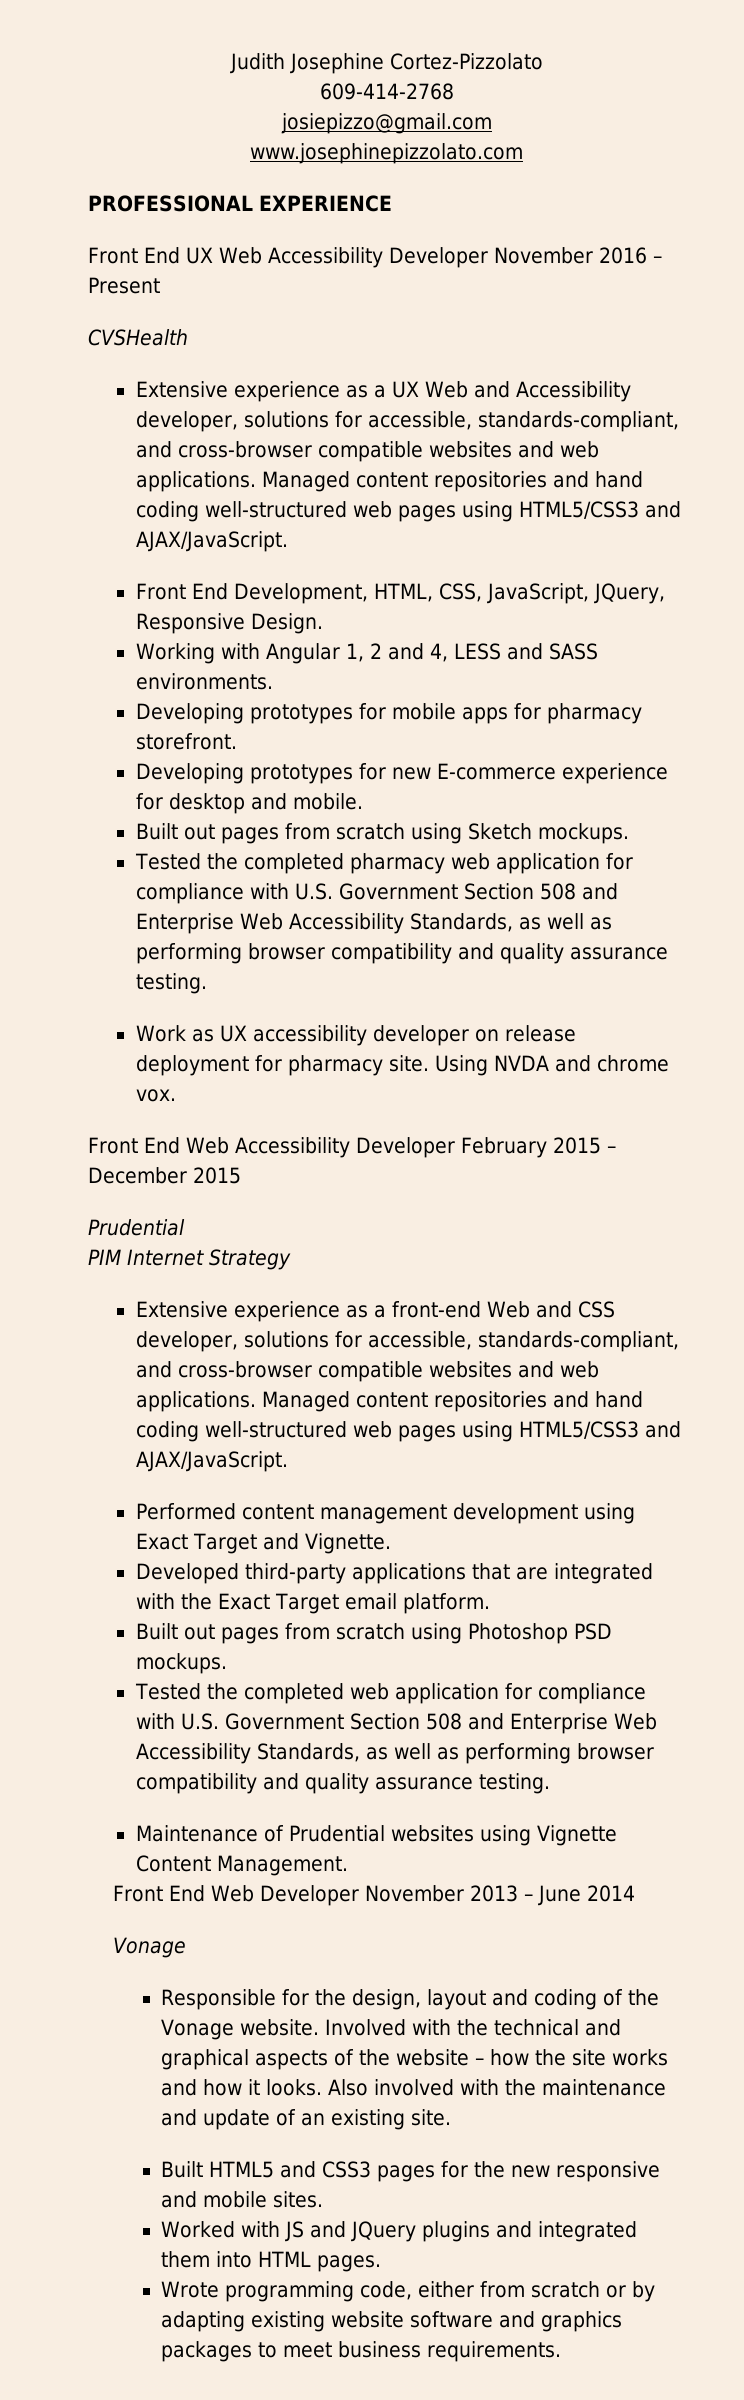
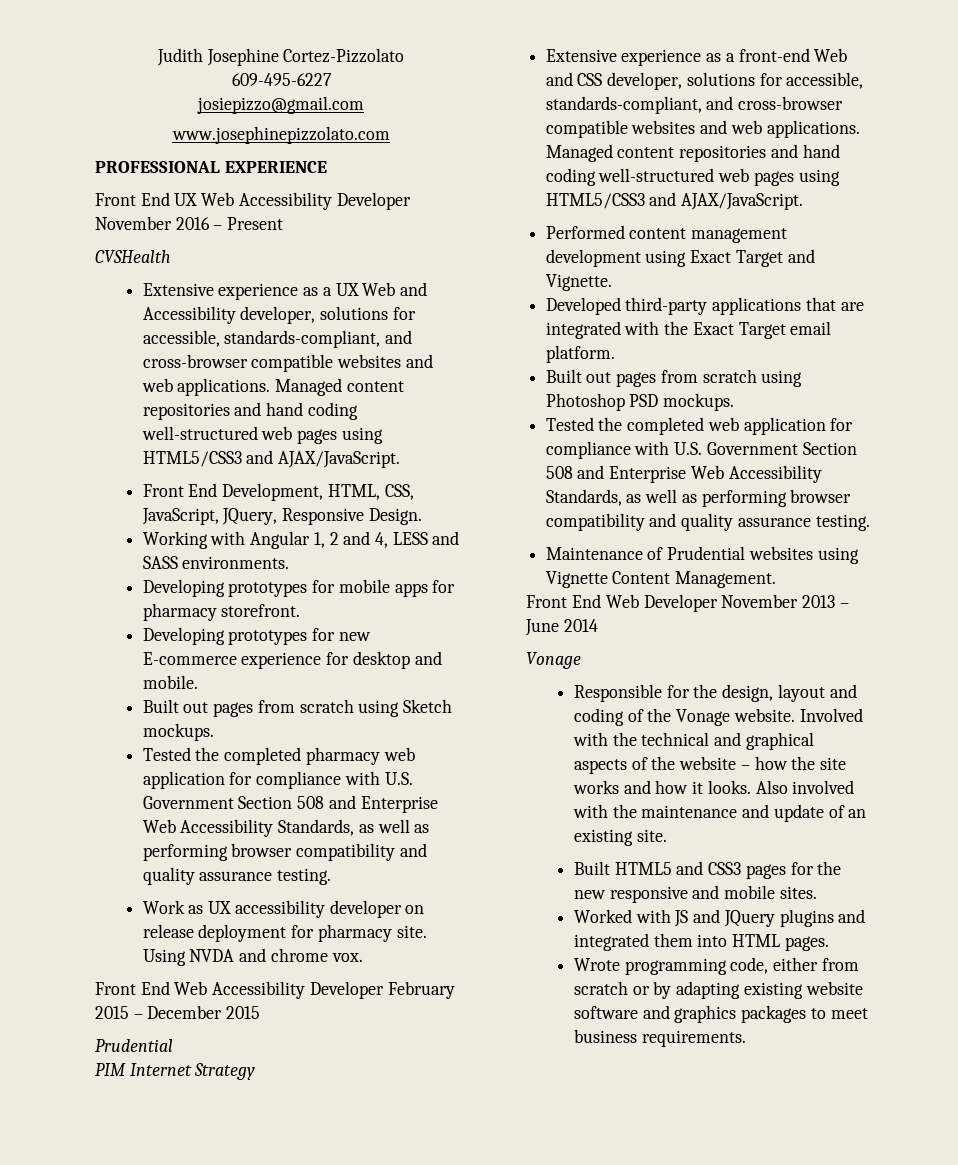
- 609-414-2768
+ 609-495-6227

